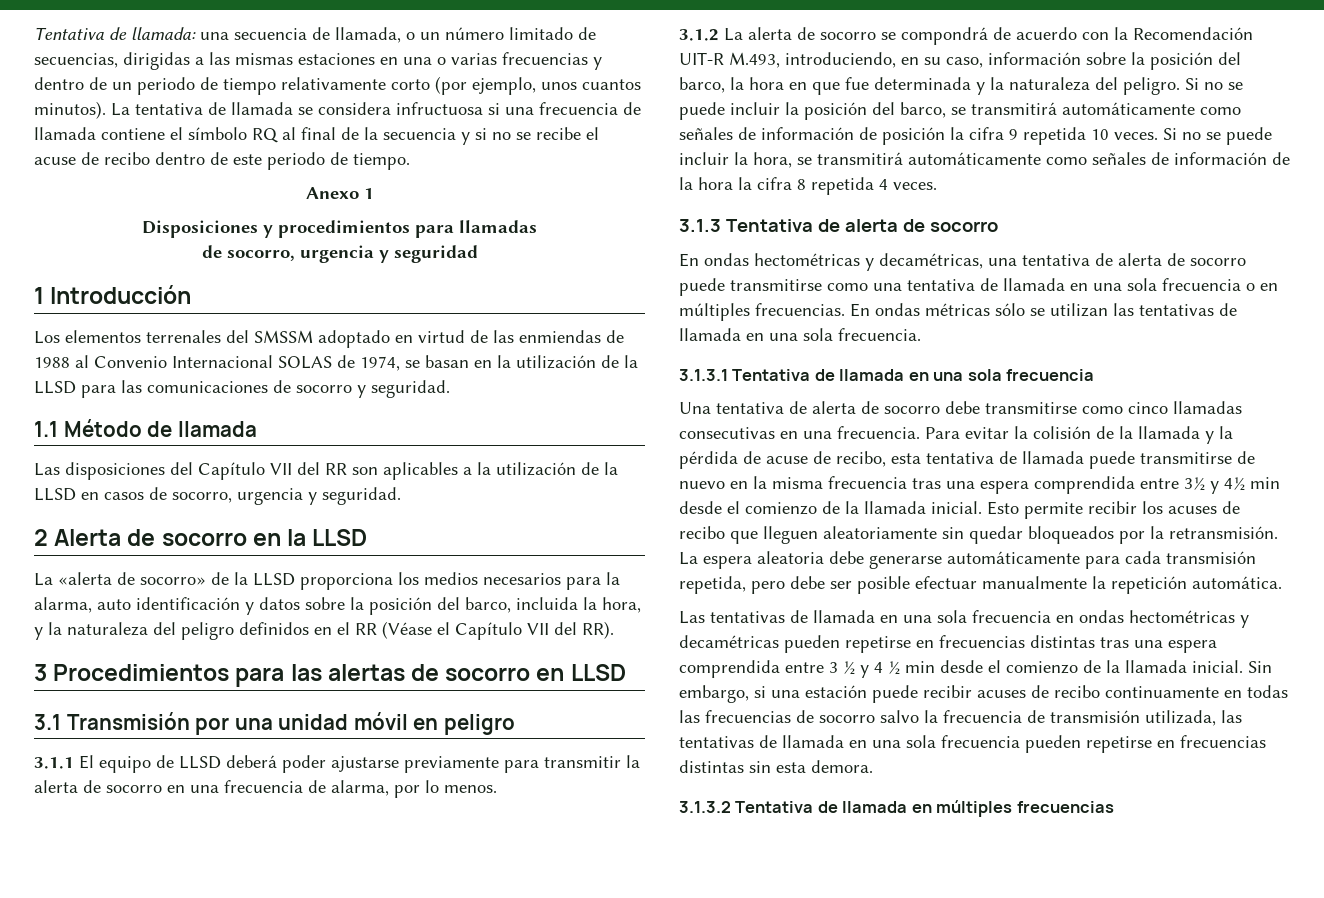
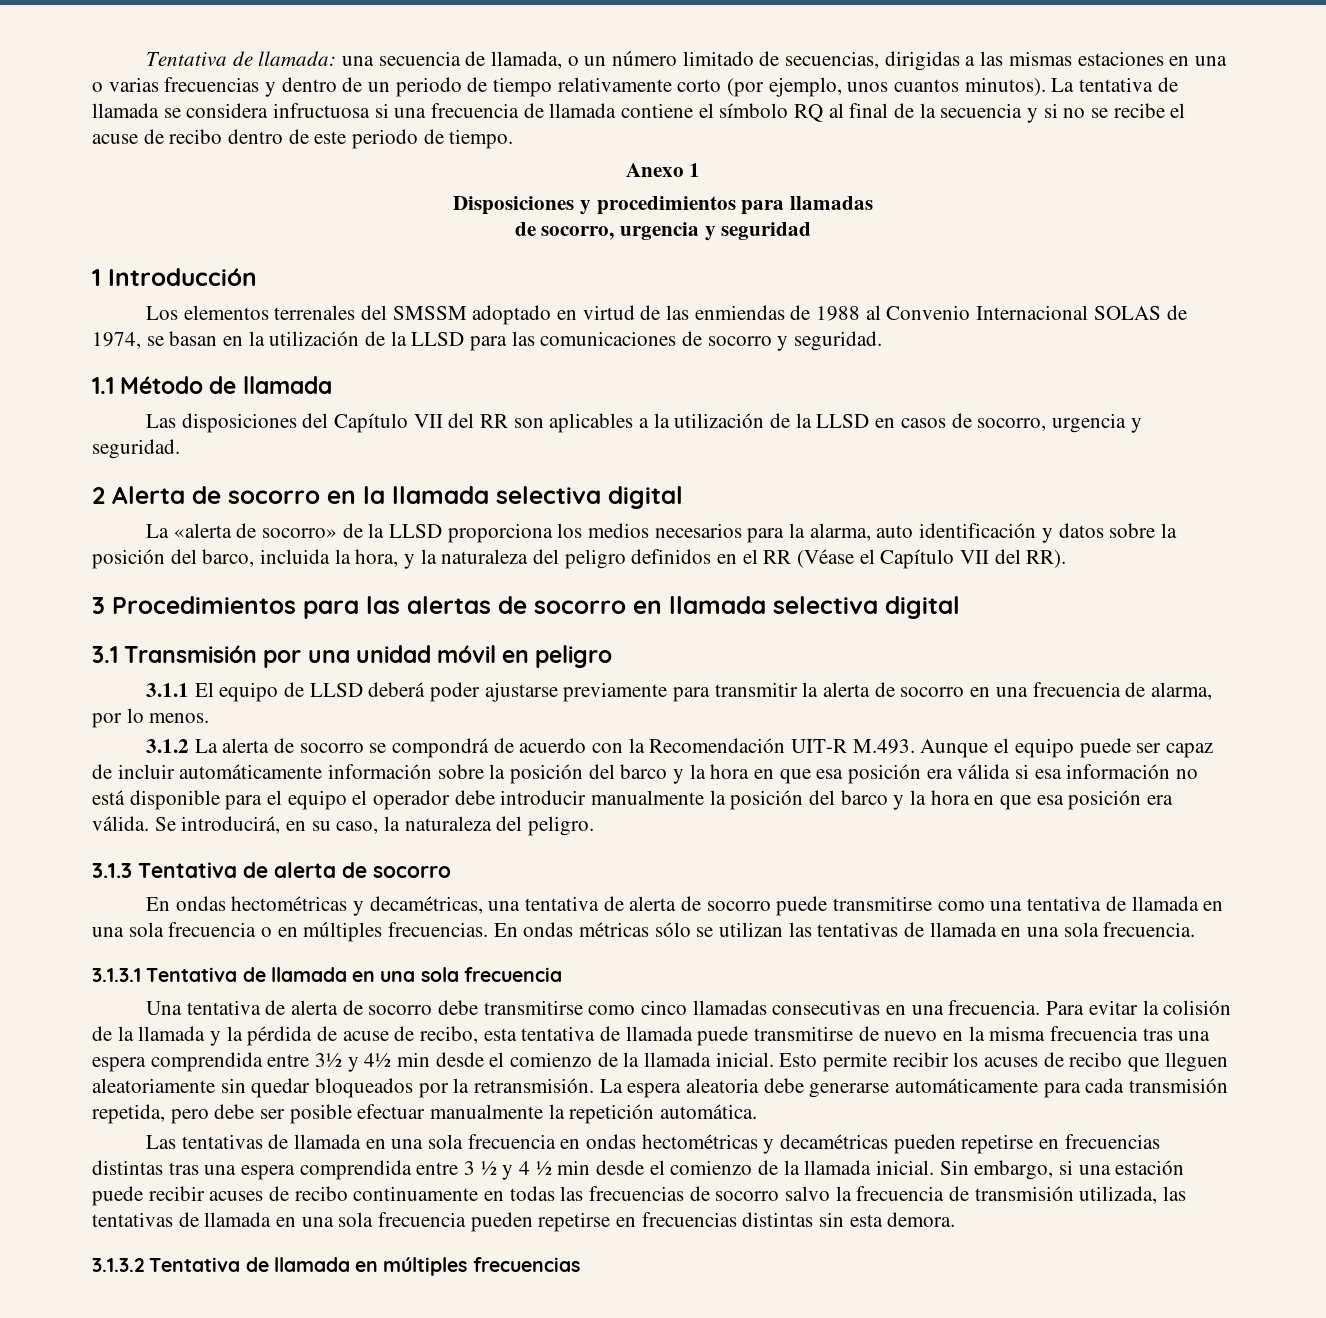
- 2 Alerta de socorro en la LLSD
+ 2 Alerta de socorro en la llamada selectiva digital
- 3 Procedimientos para las alertas de socorro en LLSD
+ 3 Procedimientos para las alertas de socorro en llamada selectiva digital
- 3.1.2 La alerta de socorro se compondrá de acuerdo con la Recomendación UIT-R M.493, introduciendo, en su caso, información sobre la posición del barco, la hora en que fue determinada y la naturaleza del peligro. Si no se puede incluir la posición del barco, se transmitirá automáticamente como señales de información de posición la cifra 9 repetida 10 veces. Si no se puede incluir la hora, se transmitirá automáticamente como señales de información de la hora la cifra 8 repetida 4 veces.
+ 3.1.2 La alerta de socorro se compondrá de acuerdo con la Recomendación UIT-R M.493. Aunque el equipo puede ser capaz de incluir automáticamente información sobre la posición del barco y la hora en que esa posición era válida si esa información no está disponible para el equipo el operador debe introducir manualmente la posición del barco y la hora en que esa posición era válida. Se introducirá, en su caso, la naturaleza del peligro.

